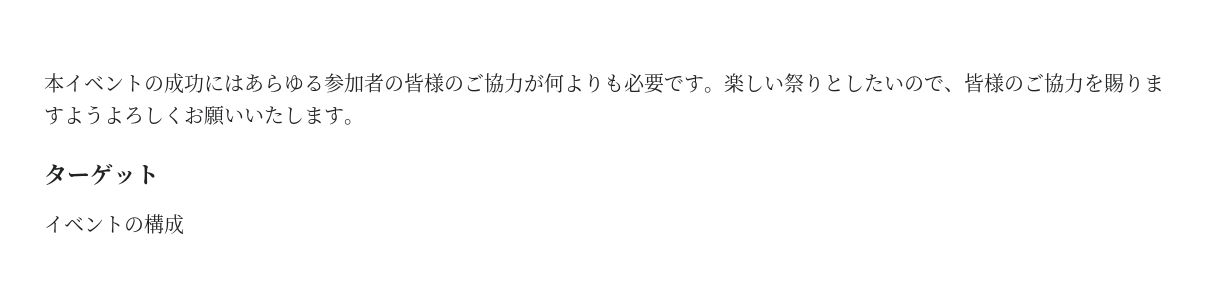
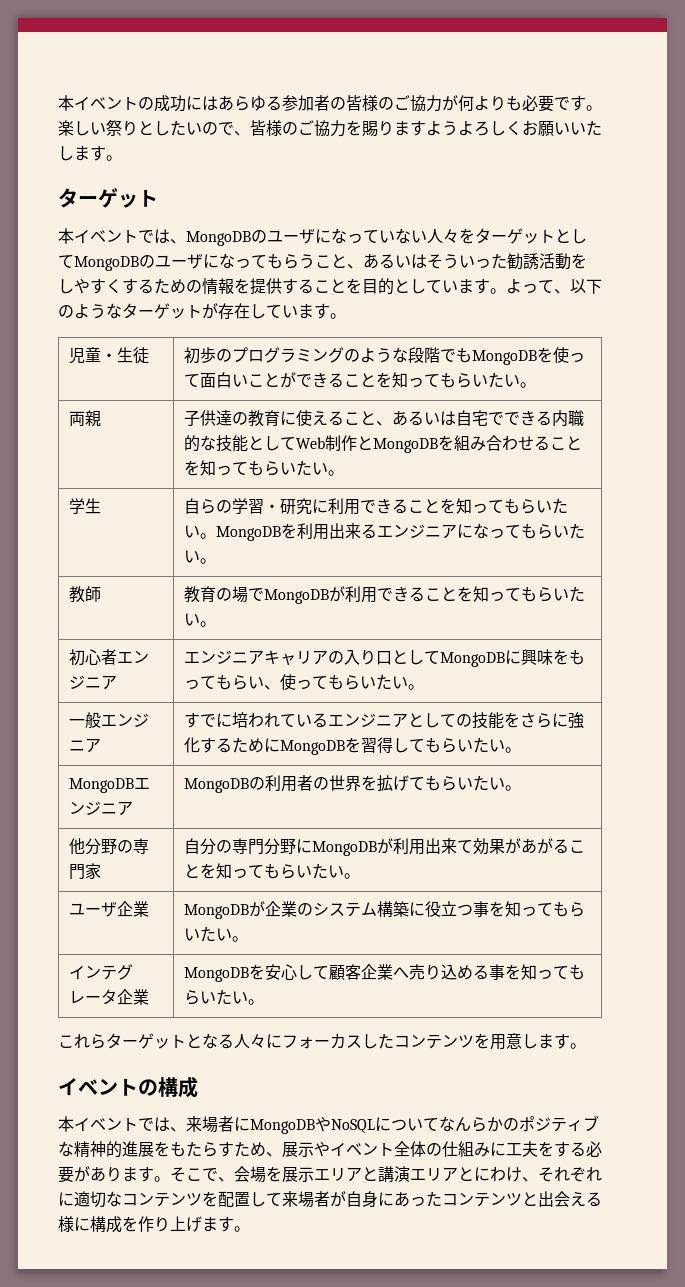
+ 本イベントでは、MongoDBのユーザになっていない人々をターゲットとしてMongoDBのユーザになってもらうこと、あるいはそういった勧誘活動をしやすくするための情報を提供することを目的としています。よって、以下のようなターゲットが存在しています。
+ 児童・生徒 | 初歩のプログラミングのような段階でもMongoDBを使って面白いことができることを知ってもらいたい。
+ 両親 | 子供達の教育に使えること、あるいは自宅でできる内職的な技能としてWeb制作とMongoDBを組み合わせることを知ってもらいたい。
+ 学生 | 自らの学習・研究に利用できることを知ってもらいたい。MongoDBを利用出来るエンジニアになってもらいたい。
+ 教師 | 教育の場でMongoDBが利用できることを知ってもらいたい。
+ 初心者エンジニア | エンジニアキャリアの入り口としてMongoDBに興味をもってもらい、使ってもらいたい。
+ 一般エンジニア | すでに培われているエンジニアとしての技能をさらに強化するためにMongoDBを習得してもらいたい。
+ MongoDBエンジニア | MongoDBの利用者の世界を拡げてもらいたい。
+ 他分野の専門家 | 自分の専門分野にMongoDBが利用出来て効果があがることを知ってもらいたい。
+ ユーザ企業 | MongoDBが企業のシステム構築に役立つ事を知ってもらいたい。
+ インテグレータ企業 | MongoDBを安心して顧客企業へ売り込める事を知ってもらいたい。
+ これらターゲットとなる人々にフォーカスしたコンテンツを用意します。
  イベントの構成
+ 本イベントでは、来場者にMongoDBやNoSQLについてなんらかのポジティブな精神的進展をもたらすため、展示やイベント全体の仕組みに工夫をする必要があります。そこで、会場を展示エリアと講演エリアとにわけ、それぞれに適切なコンテンツを配置して来場者が自身にあったコンテンツと出会える様に構成を作り上げます。

